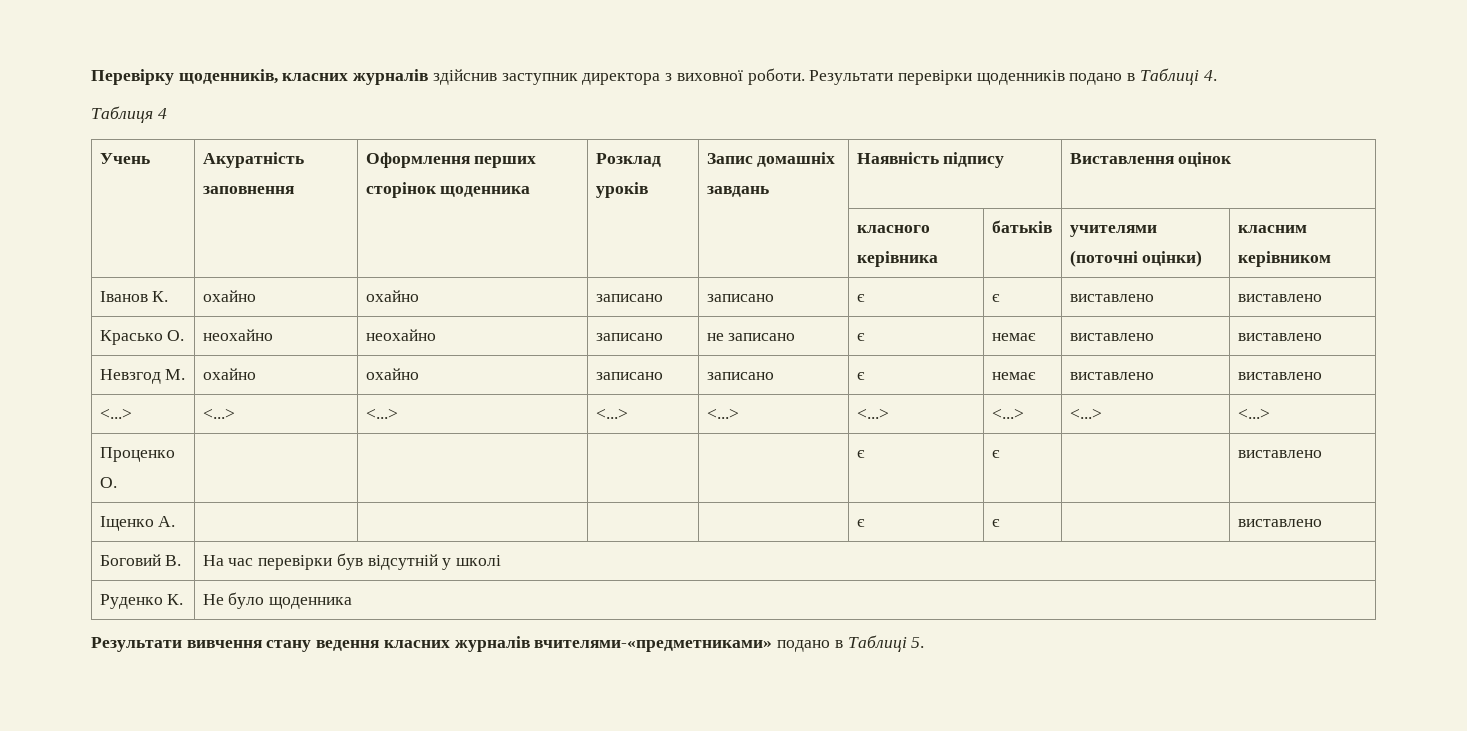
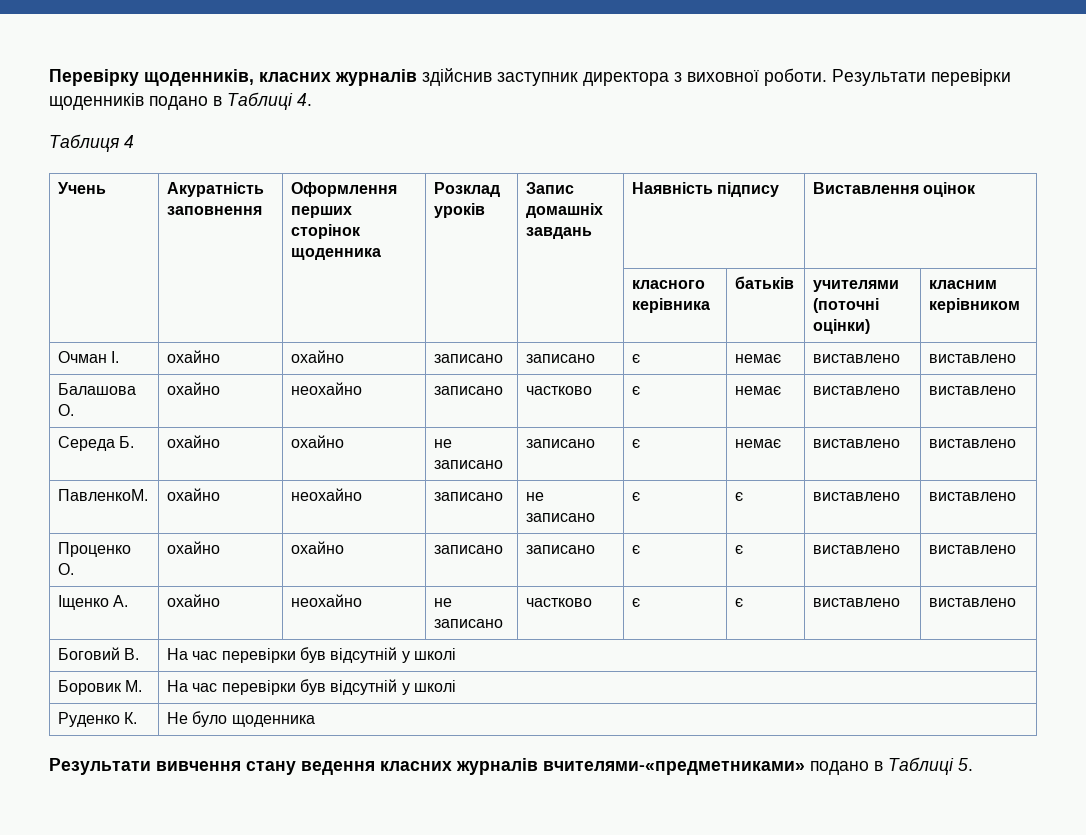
- Іванов К. | охайно | охайно | записано | записано | є | є | виставлено | виставлено
+ Очман І. | охайно | охайно | записано | записано | є | немає | виставлено | виставлено
+ Балашова О. | охайно | неохайно | записано | частково | є | немає | виставлено | виставлено
+ Середа Б. | охайно | охайно | не записано | записано | є | немає | виставлено | виставлено
+ ПавленкоМ. | охайно | неохайно | записано | не записано | є | є | виставлено | виставлено
+ Проценко О. | охайно | охайно | записано | записано | є | є | виставлено | виставлено
- Красько О. | неохайно | неохайно | записано | не записано | є | немає | виставлено | виставлено
- Невзгод М. | охайно | охайно | записано | записано | є | немає | виставлено | виставлено
- <...> | <...> | <...> | <...> | <...> | <...> | <...> | <...> | <...>
- Проценко О. | | | | | є | є | | виставлено
- Іщенко А. | | | | | є | є | | виставлено
+ Іщенко А. | охайно | неохайно | не записано | частково | є | є | виставлено | виставлено
+ Боровик М. | На час перевірки був відсутній у школі

